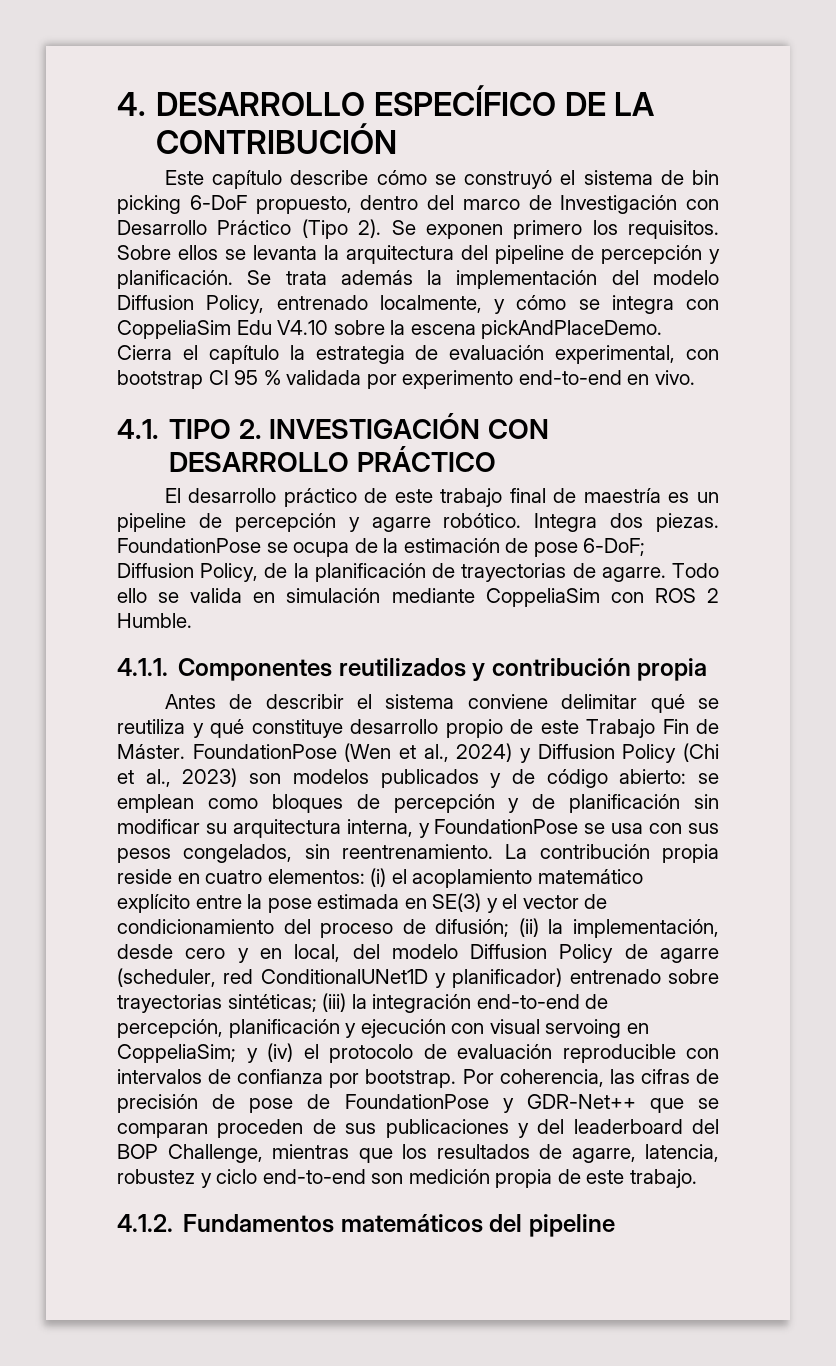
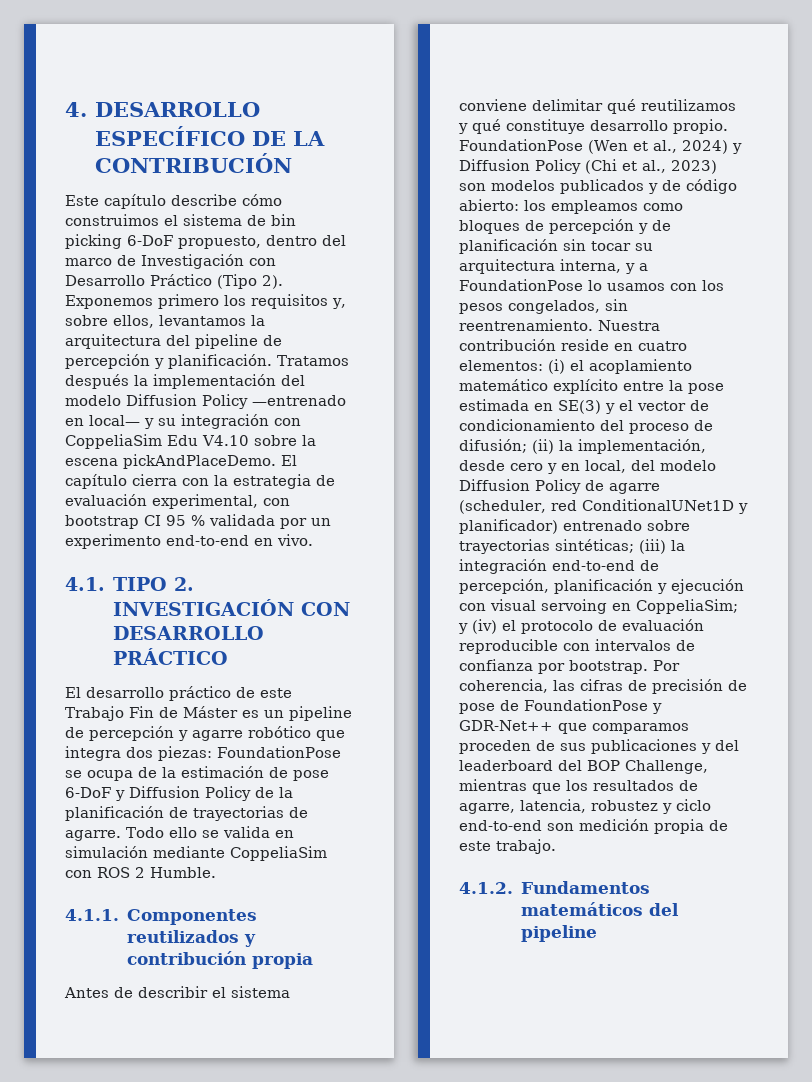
- Este capítulo describe cómo se construyó el sistema de bin picking 6-DoF propuesto, dentro del marco de Investigación con Desarrollo Práctico (Tipo 2).
+ Este capítulo describe cómo construimos el sistema de bin picking 6-DoF propuesto, dentro del marco de Investigación con Desarrollo Práctico (Tipo 2).
- Se exponen primero los requisitos. Sobre ellos se levanta la arquitectura del pipeline de percepción y planificación.
+ Exponemos primero los requisitos y, sobre ellos, levantamos la arquitectura del pipeline de percepción y planificación.
- Se trata además la implementación del modelo Diffusion Policy, entrenado localmente, y cómo se integra con CoppeliaSim Edu V4.10 sobre la escena pickAndPlaceDemo.
+ Tratamos después la implementación del modelo Diffusion Policy —entrenado en local— y su integración con CoppeliaSim Edu V4.10 sobre la escena pickAndPlaceDemo.
- Cierra el capítulo la estrategia de evaluación experimental, con bootstrap CI 95 % validada por experimento end-to-end en vivo.
+ El capítulo cierra con la estrategia de evaluación experimental, con bootstrap CI 95 % validada por un experimento end-to-end en vivo.
- El desarrollo práctico de este trabajo final de maestría es un pipeline de percepción y agarre robótico. Integra dos piezas. FoundationPose se ocupa de la estimación de pose 6-DoF; Diffusion Policy, de la planificación de trayectorias de agarre.
+ El desarrollo práctico de este Trabajo Fin de Máster es un pipeline de percepción y agarre robótico que integra dos piezas: FoundationPose se ocupa de la estimación de pose 6-DoF y Diffusion Policy de la planificación de trayectorias de agarre.
- Antes de describir el sistema conviene delimitar qué se reutiliza y qué constituye desarrollo propio de este Trabajo Fin de Máster.
+ Antes de describir el sistema conviene delimitar qué reutilizamos y qué constituye desarrollo propio.
- FoundationPose (Wen et al., 2024) y Diffusion Policy (Chi et al., 2023) son modelos publicados y de código abierto: se emplean como bloques de percepción y de planificación sin modificar su arquitectura interna, y FoundationPose se usa con sus pesos congelados, sin reentrenamiento.
+ FoundationPose (Wen et al., 2024) y Diffusion Policy (Chi et al., 2023) son modelos publicados y de código abierto: los empleamos como bloques de percepción y de planificación sin tocar su arquitectura interna, y a FoundationPose lo usamos con los pesos congelados, sin reentrenamiento.
- La contribución propia reside en cuatro elementos:
+ Nuestra contribución reside en cuatro elementos:
- Por coherencia, las cifras de precisión de pose de FoundationPose y GDR-Net++ que se comparan proceden de sus publicaciones y del leaderboard del BOP Challenge, mientras que los resultados de agarre, latencia, robustez y ciclo end-to-end son medición propia de este trabajo.
+ Por coherencia, las cifras de precisión de pose de FoundationPose y GDR-Net++ que comparamos proceden de sus publicaciones y del leaderboard del BOP Challenge, mientras que los resultados de agarre, latencia, robustez y ciclo end-to-end son medición propia de este trabajo.

